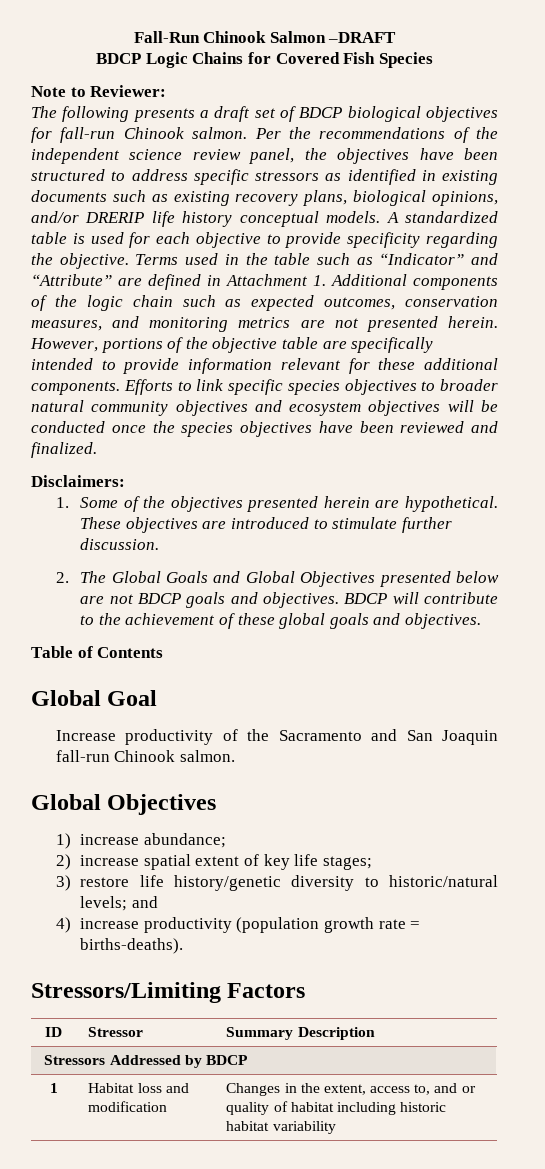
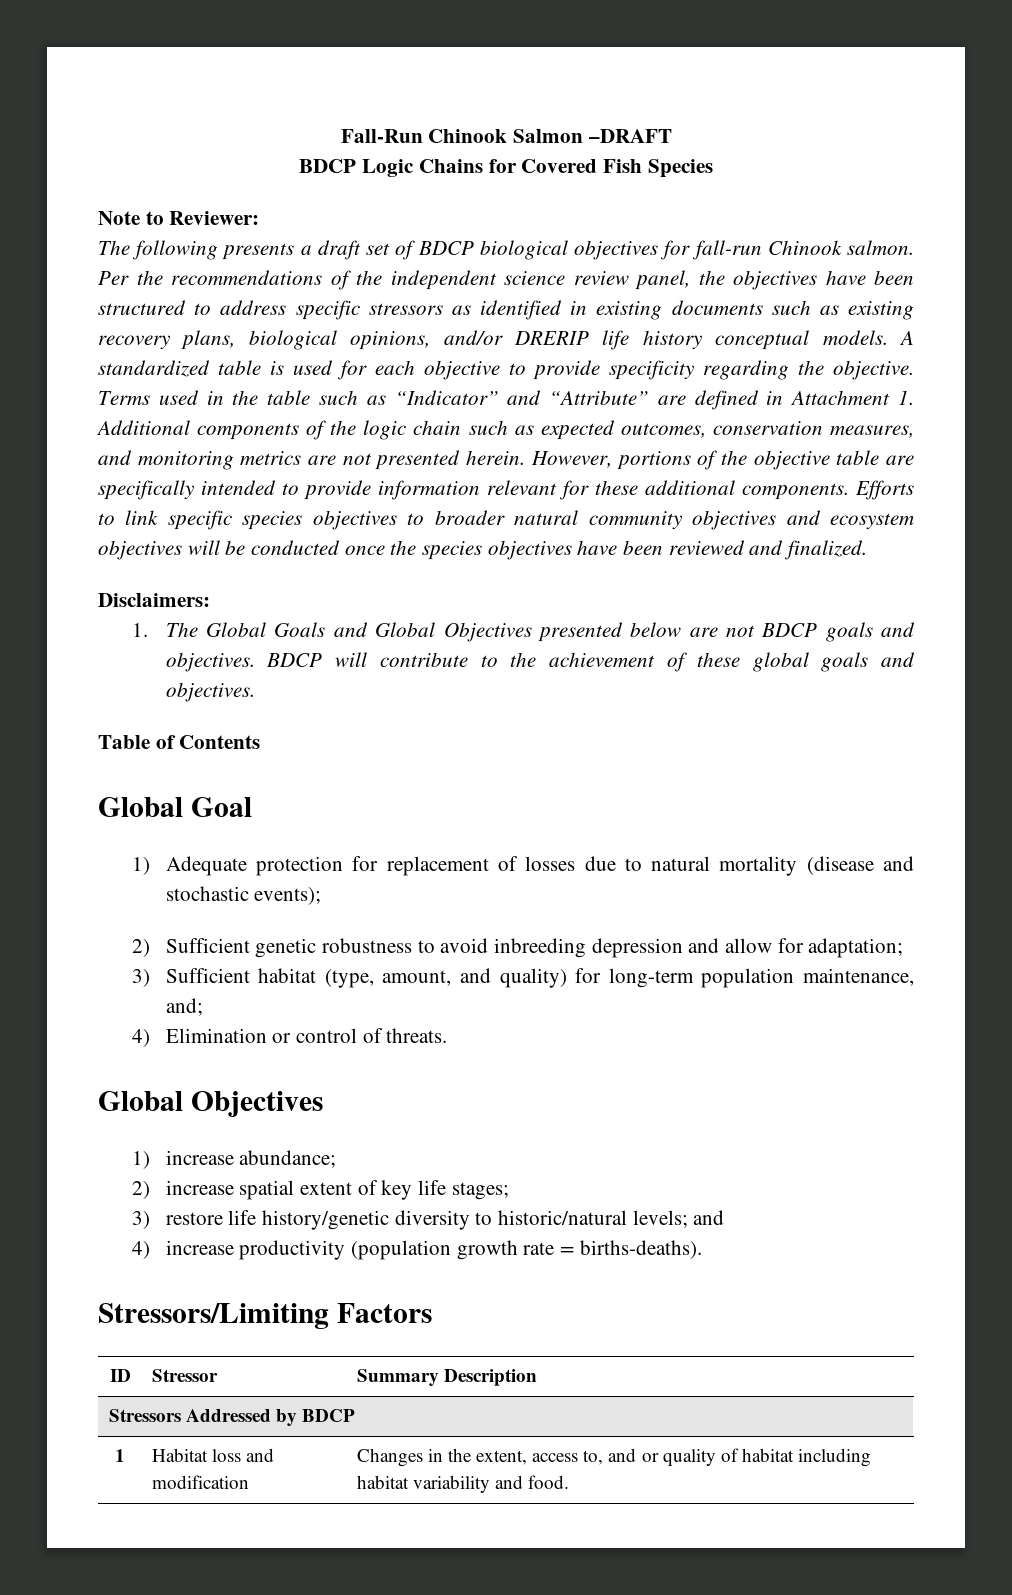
- 1. Some of the objectives presented herein are hypothetical. These objectives are introduced to stimulate further discussion.
- 2. The Global Goals and Global Objectives presented below are not BDCP goals and objectives.
+ 1. The Global Goals and Global Objectives presented below are not BDCP goals and objectives.
- Increase productivity of the Sacramento and San Joaquin fall-run Chinook salmon.
+ 1) Adequate protection for replacement of losses due to natural mortality (disease and stochastic events);
+ 2) Sufficient genetic robustness to avoid inbreeding depression and allow for adaptation;
+ 3) Sufficient habitat (type, amount, and quality) for long-term population maintenance, and;
+ 4) Elimination or control of threats.
- 1 | Habitat loss and modification | Changes in the extent, access to, and or quality of habitat including historic habitat variability
+ 1 | Habitat loss and modification | Changes in the extent, access to, and or quality of habitat including habitat variability and food.

